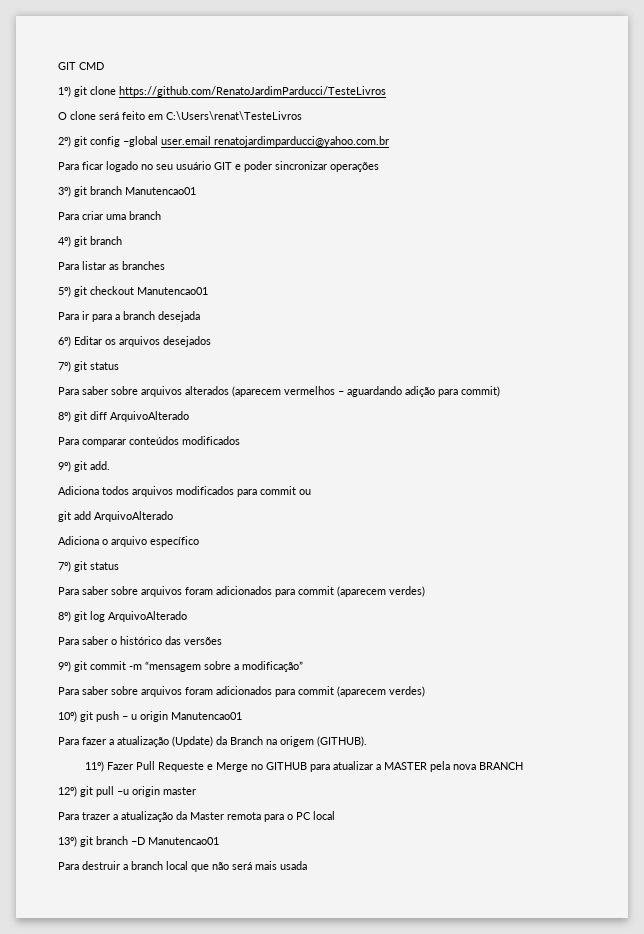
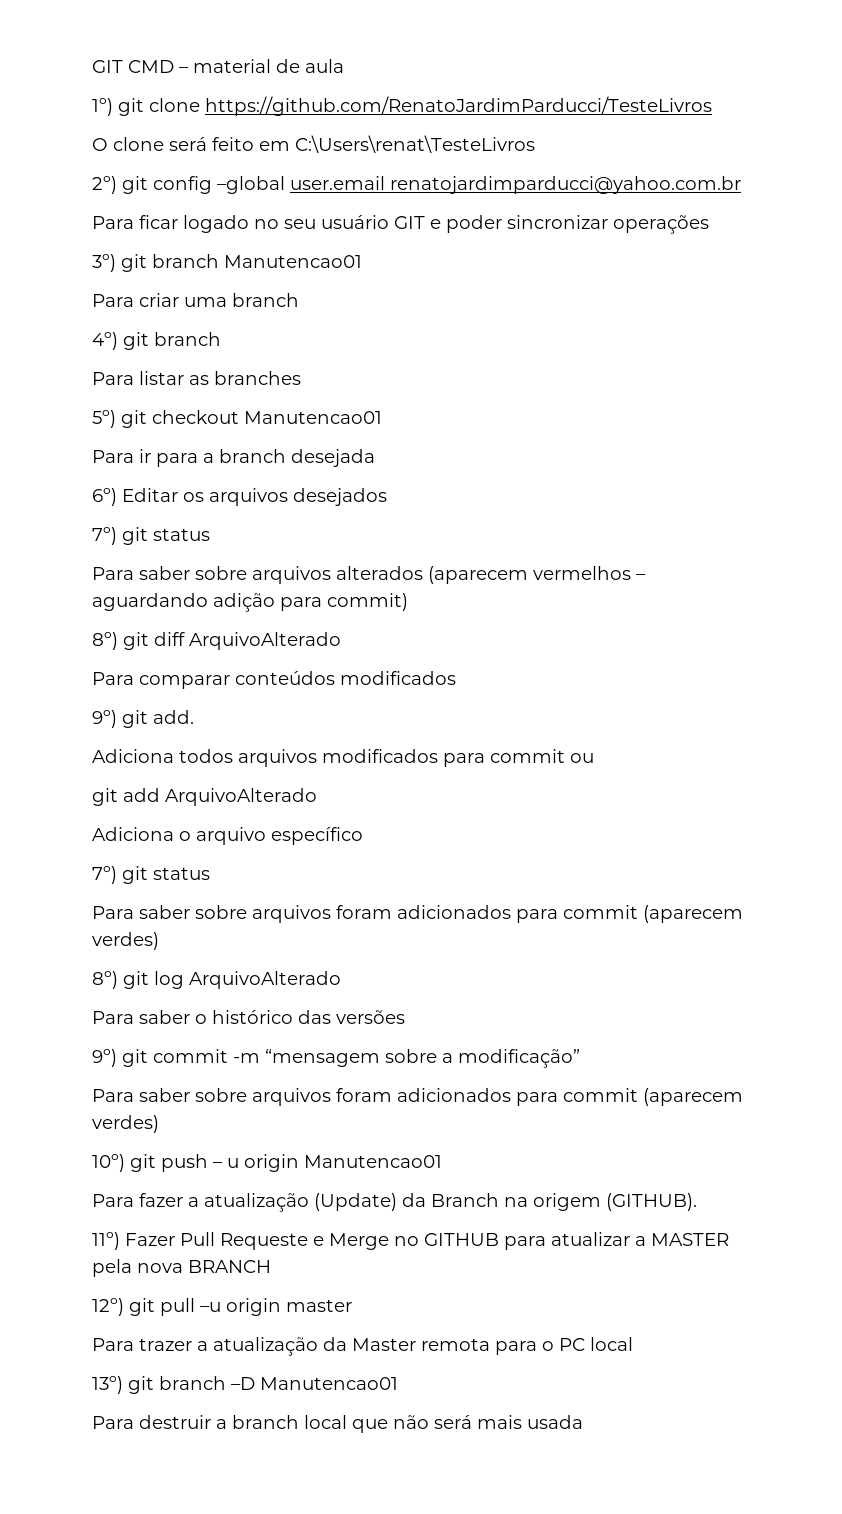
- GIT CMD
+ GIT CMD – material de aula

